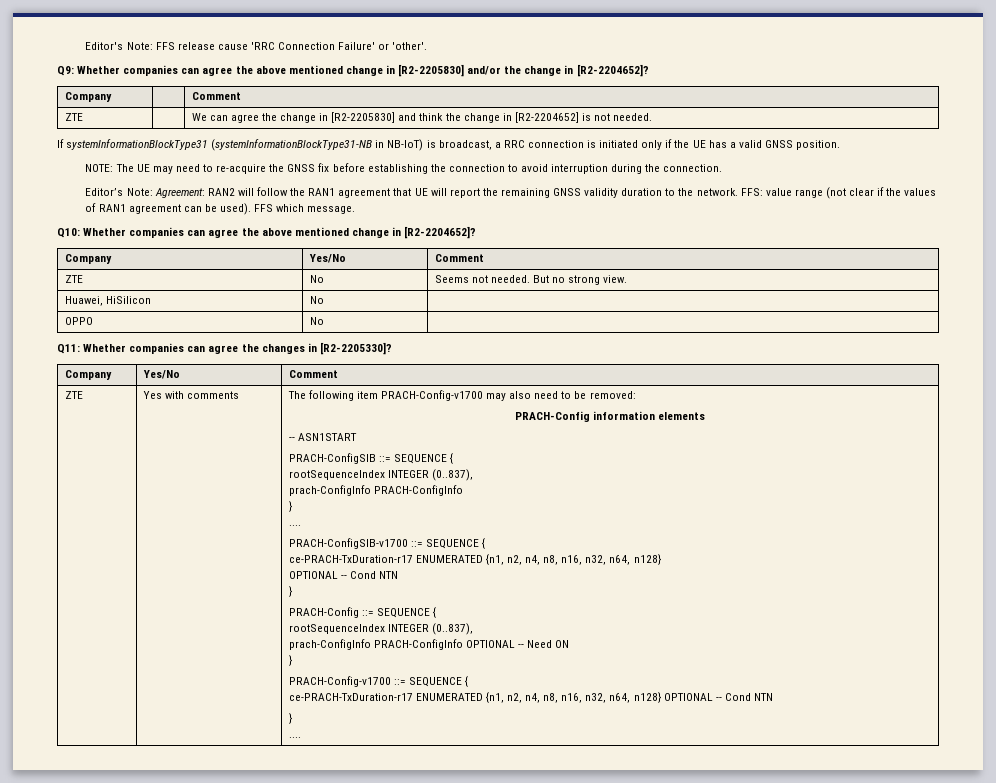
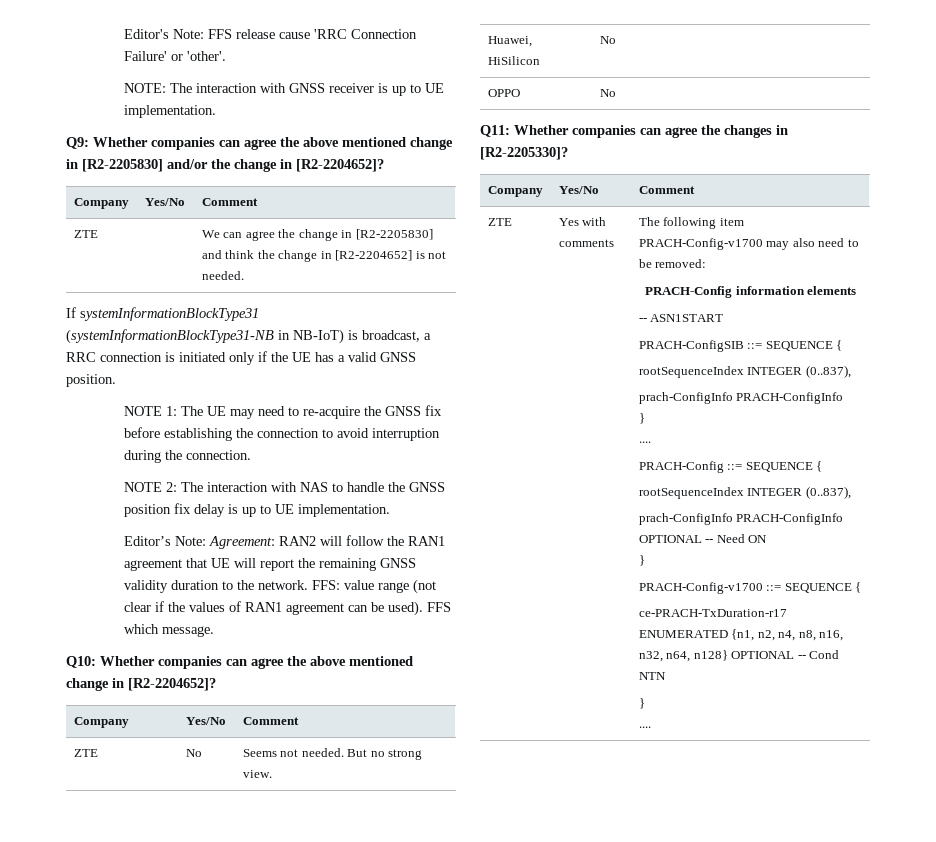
+ NOTE: The interaction with GNSS receiver is up to UE implementation.
  Q9: Whether companies can agree the above mentioned change in [R2-2205830] and/or the change in [R2-2204652]?
- Company | | Comment
+ Company | Yes/No | Comment
- NOTE: The UE may need to re-acquire the GNSS fix before establishing the connection to avoid interruption during the connection.
+ NOTE 1: The UE may need to re-acquire the GNSS fix before establishing the connection to avoid interruption during the connection.
+ NOTE 2: The interaction with NAS to handle the GNSS position fix delay is up to UE implementation.
- PRACH-ConfigSIB-v1700 ::= SEQUENCE {
- ce-PRACH-TxDuration-r17 ENUMERATED {n1, n2, n4, n8, n16, n32, n64, n128}
- OPTIONAL -- Cond NTN
- }

